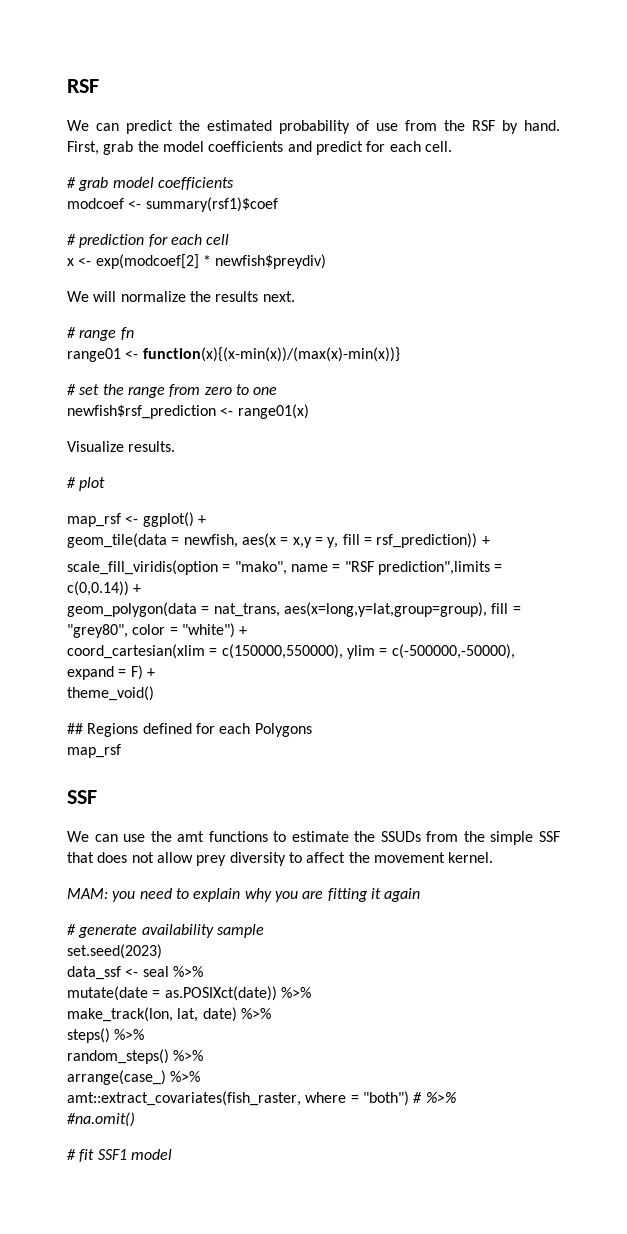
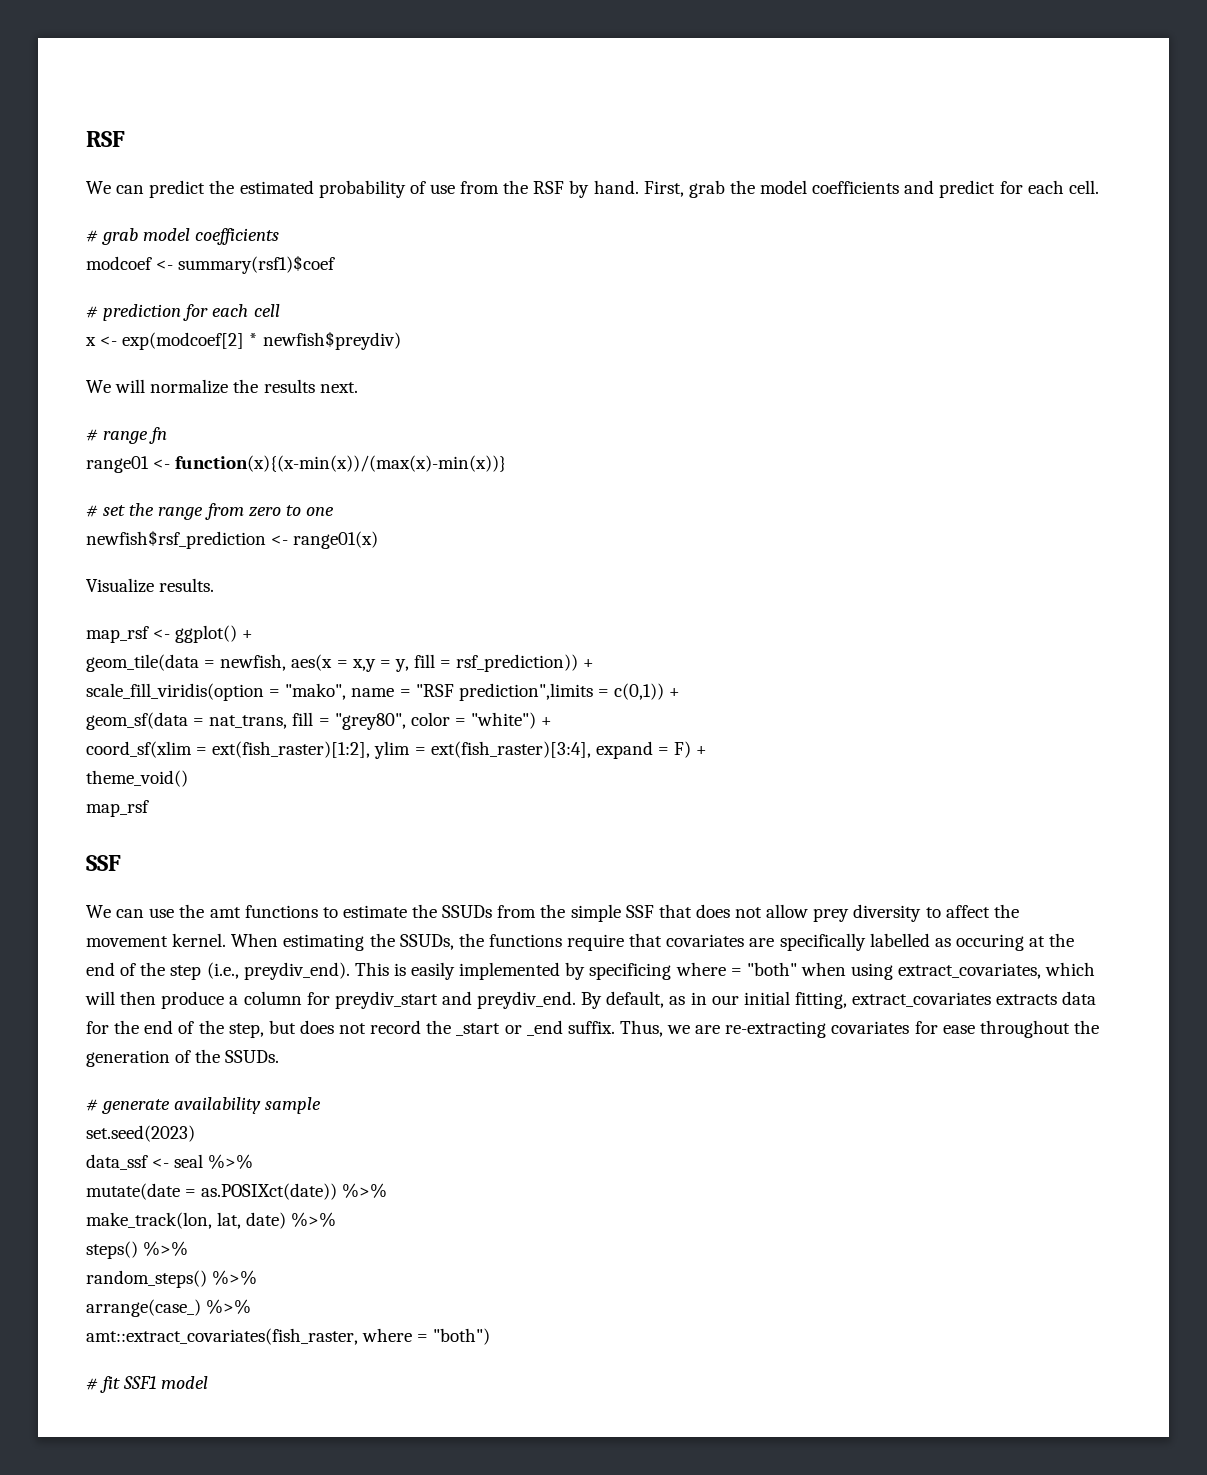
- # plot
- scale_fill_viridis(option = "mako", name = "RSF prediction",limits = c(0,0.14)) +
- geom_polygon(data = nat_trans, aes(x=long,y=lat,group=group), fill = "grey80", color = "white") +
+ scale_fill_viridis(option = "mako", name = "RSF prediction",limits = c(0,1)) +
+ geom_sf(data = nat_trans, fill = "grey80", color = "white") +
- coord_cartesian(xlim = c(150000,550000), ylim = c(-500000,-50000), expand = F) +
+ coord_sf(xlim = ext(fish_raster)[1:2], ylim = ext(fish_raster)[3:4], expand = F) +
- ## Regions defined for each Polygons
- We can use the amt functions to estimate the SSUDs from the simple SSF that does not allow prey diversity to affect the movement kernel.
- MAM: you need to explain why you are fitting it again
+ We can use the amt functions to estimate the SSUDs from the simple SSF that does not allow prey diversity to affect the movement kernel. When estimating the SSUDs, the functions require that covariates are specifically labelled as occuring at the end of the step (i.e., preydiv_end). This is easily implemented by specificing where = "both" when using extract_covariates, which will then produce a column for preydiv_start and preydiv_end. By default, as in our initial fitting, extract_covariates extracts data for the end of the step, but does not record the _start or _end suffix. Thus, we are re-extracting covariates for ease throughout the generation of the SSUDs.
- amt::extract_covariates(fish_raster, where = "both") # %>%
- #na.omit()
+ amt::extract_covariates(fish_raster, where = "both")

